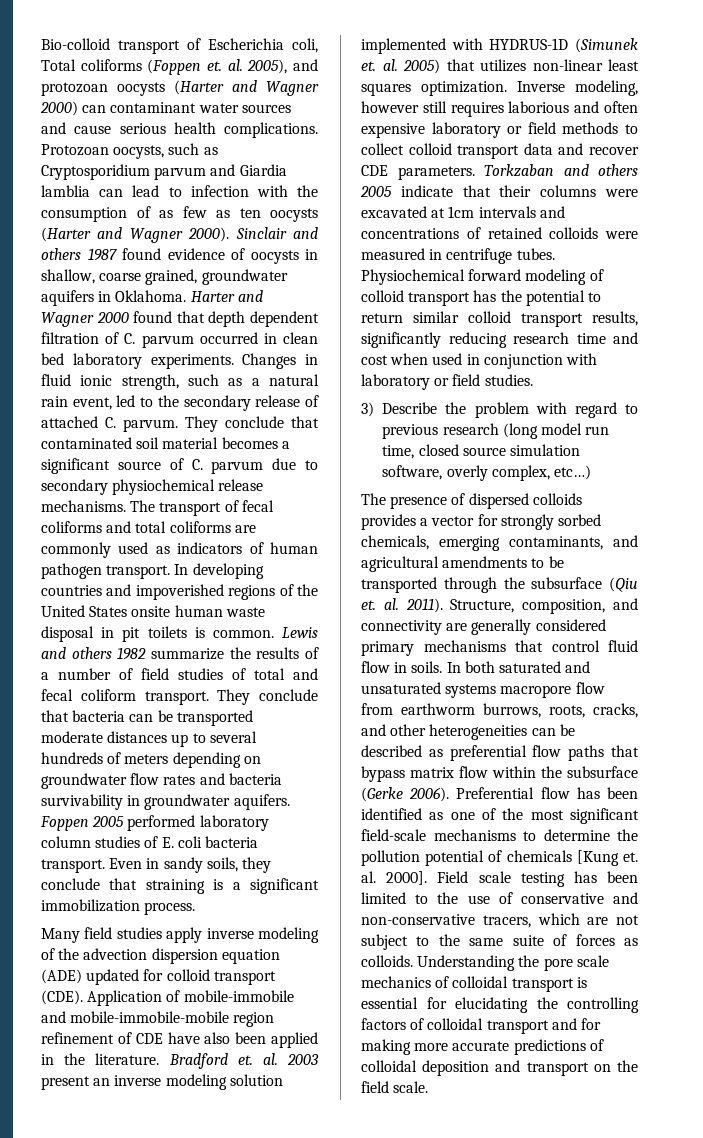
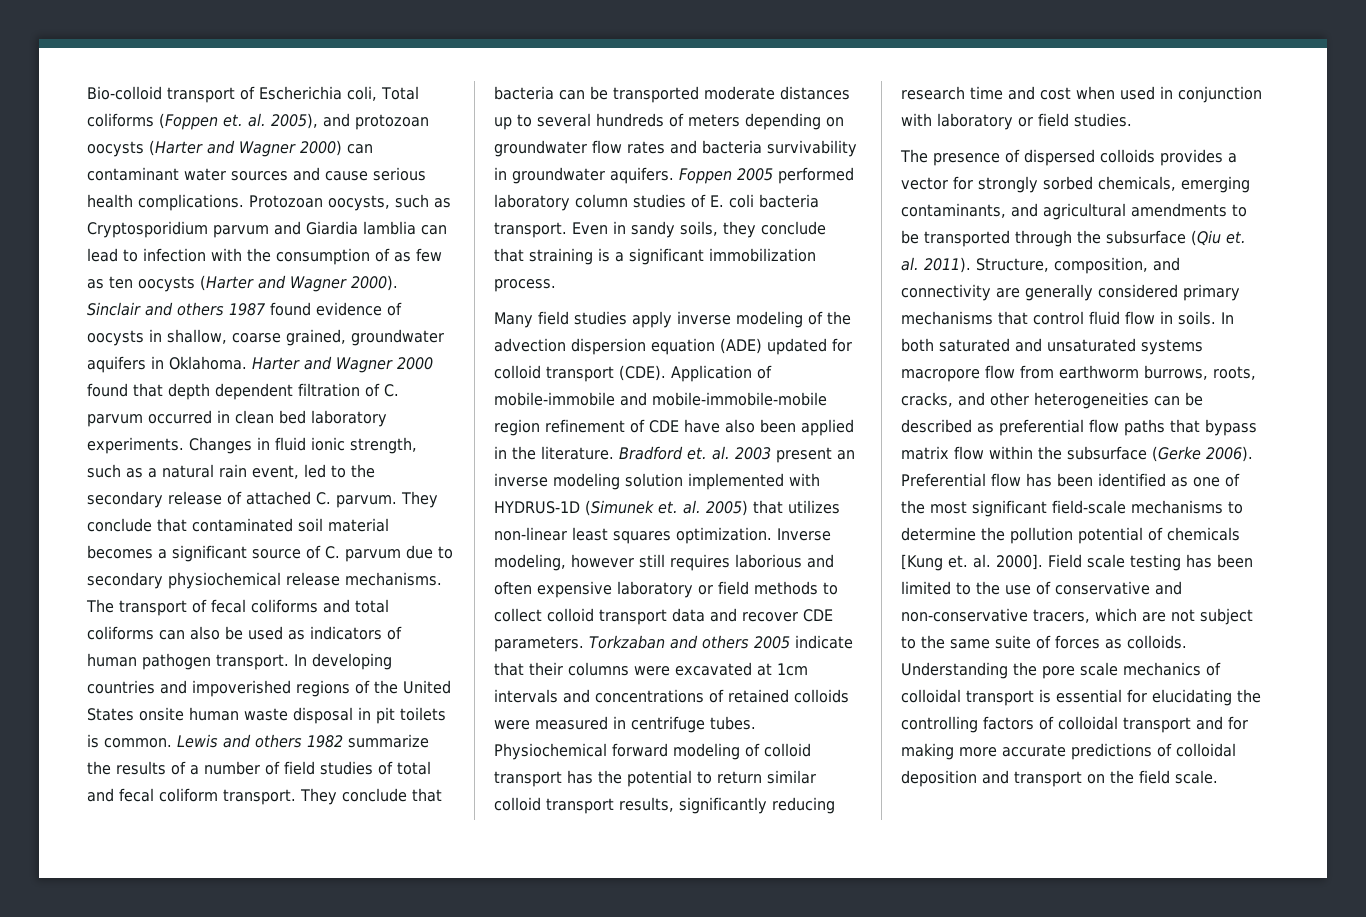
- The transport of fecal coliforms and total coliforms are commonly used as indicators of human pathogen transport.
+ The transport of fecal coliforms and total coliforms can also be used as indicators of human pathogen transport.
- 3) Describe the problem with regard to previous research (long model run time, closed source simulation software, overly complex, etc…)

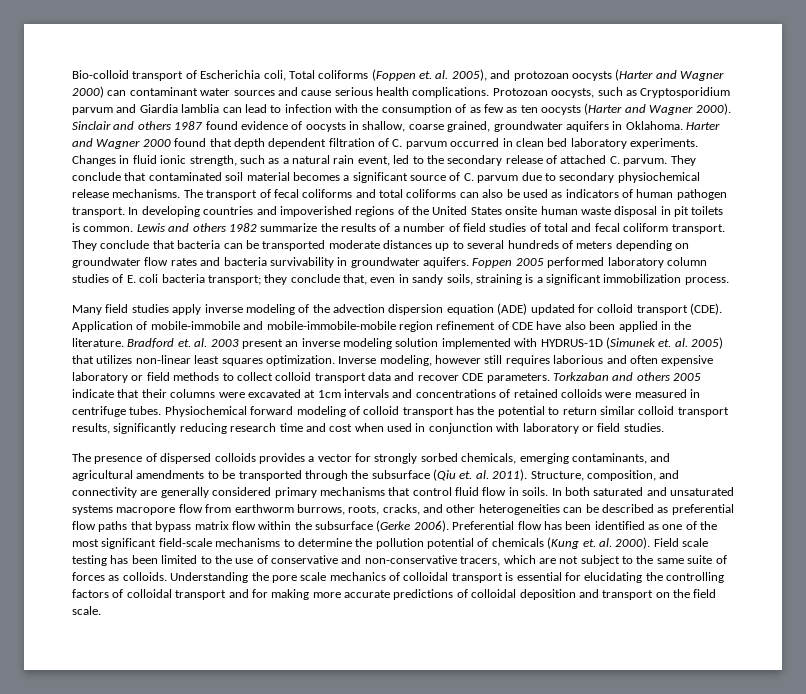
- Foppen 2005 performed laboratory column studies of E. coli bacteria transport. Even in sandy soils, they conclude that straining is a significant immobilization process.
+ Foppen 2005 performed laboratory column studies of E. coli bacteria transport; they conclude that, even in sandy soils, straining is a significant immobilization process.
- Preferential flow has been identified as one of the most significant field-scale mechanisms to determine the pollution potential of chemicals [Kung et. al. 2000].
+ Preferential flow has been identified as one of the most significant field-scale mechanisms to determine the pollution potential of chemicals (Kung et. al. 2000).

